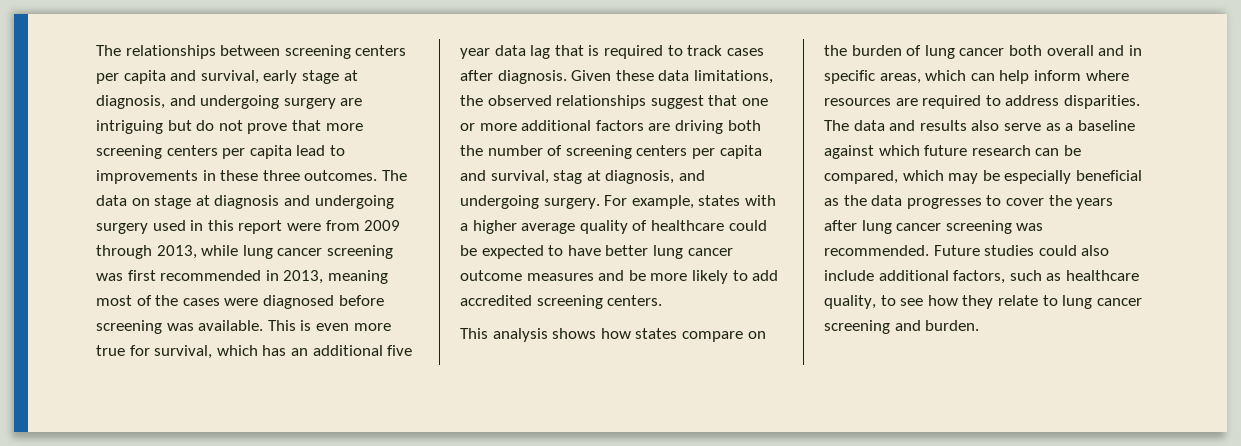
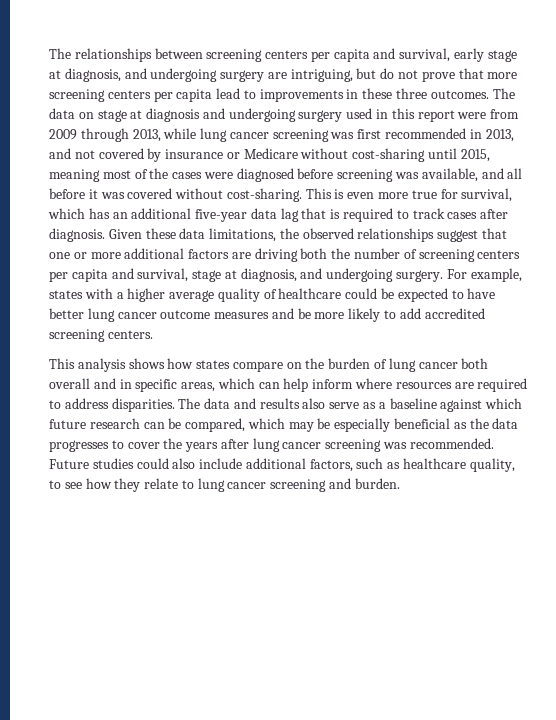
- The relationships between screening centers per capita and survival, early stage at diagnosis, and undergoing surgery are intriguing but do not prove that more screening centers per capita lead to improvements in these three outcomes.
+ The relationships between screening centers per capita and survival, early stage at diagnosis, and undergoing surgery are intriguing, but do not prove that more screening centers per capita lead to improvements in these three outcomes.
- The data on stage at diagnosis and undergoing surgery used in this report were from 2009 through 2013, while lung cancer screening was first recommended in 2013, meaning most of the cases were diagnosed before screening was available.
+ The data on stage at diagnosis and undergoing surgery used in this report were from 2009 through 2013, while lung cancer screening was first recommended in 2013, and not covered by insurance or Medicare without cost-sharing until 2015, meaning most of the cases were diagnosed before screening was available, and all before it was covered without cost-sharing.
- This is even more true for survival, which has an additional five year data lag that is required to track cases after diagnosis.
+ This is even more true for survival, which has an additional five-year data lag that is required to track cases after diagnosis.
- Given these data limitations, the observed relationships suggest that one or more additional factors are driving both the number of screening centers per capita and survival, stag at diagnosis, and undergoing surgery.
+ Given these data limitations, the observed relationships suggest that one or more additional factors are driving both the number of screening centers per capita and survival, stage at diagnosis, and undergoing surgery.

